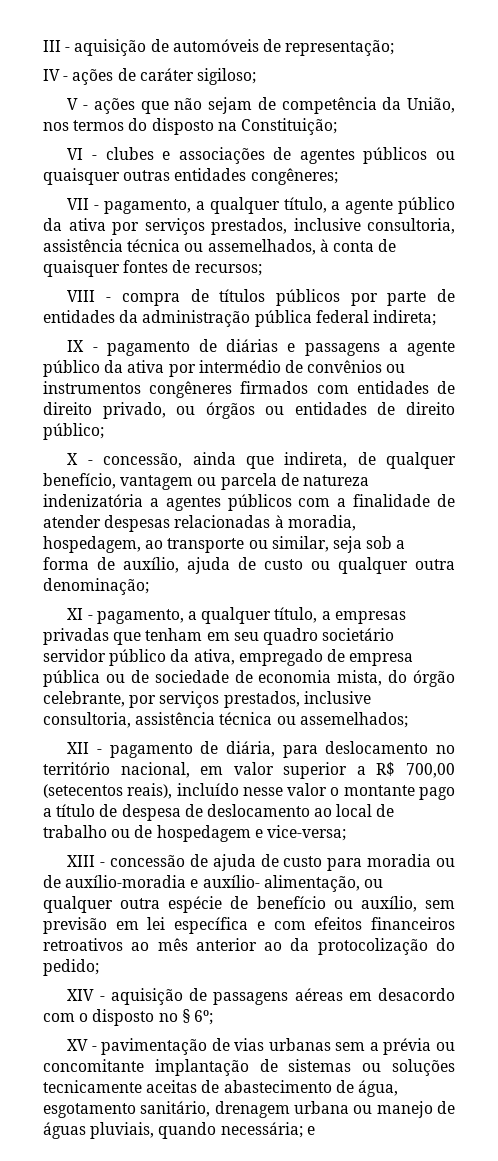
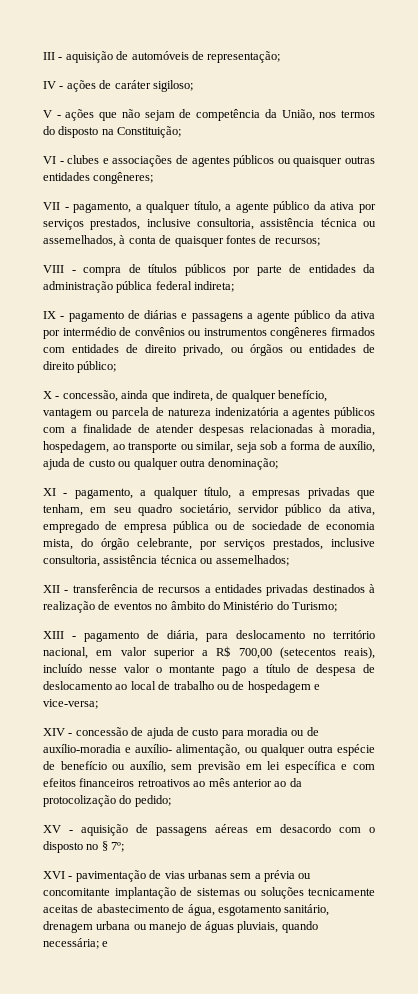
- XI - pagamento, a qualquer título, a empresas privadas que tenham em seu quadro societário servidor público da ativa, empregado de empresa pública ou de sociedade de economia mista, do órgão celebrante, por serviços prestados, inclusive consultoria, assistência técnica ou assemelhados;
+ XI - pagamento, a qualquer título, a empresas privadas que tenham, em seu quadro societário, servidor público da ativa, empregado de empresa pública ou de sociedade de economia mista, do órgão celebrante, por serviços prestados, inclusive consultoria, assistência técnica ou assemelhados;
- XII - pagamento de diária, para deslocamento no território nacional, em valor superior a R$ 700,00 (setecentos reais), incluído nesse valor o montante pago a título de despesa de deslocamento ao local de trabalho ou de hospedagem e vice-versa;
+ XII - transferência de recursos a entidades privadas destinados à realização de eventos no âmbito do Ministério do Turismo;
+ XIII - pagamento de diária, para deslocamento no território nacional, em valor superior a R$ 700,00 (setecentos reais), incluído nesse valor o montante pago a título de despesa de deslocamento ao local de trabalho ou de hospedagem e vice-versa;
- XIII - concessão de ajuda de custo para moradia ou de auxílio-moradia e auxílio- alimentação, ou qualquer outra espécie de benefício ou auxílio, sem previsão em lei específica e com efeitos financeiros retroativos ao mês anterior ao da protocolização do pedido;
+ XIV - concessão de ajuda de custo para moradia ou de auxílio-moradia e auxílio- alimentação, ou qualquer outra espécie de benefício ou auxílio, sem previsão em lei específica e com efeitos financeiros retroativos ao mês anterior ao da protocolização do pedido;
- XIV - aquisição de passagens aéreas em desacordo com o disposto no § 6º;
- XV - pavimentação de vias urbanas sem a prévia ou concomitante implantação de sistemas ou soluções tecnicamente aceitas de abastecimento de água, esgotamento sanitário, drenagem urbana ou manejo de águas pluviais, quando necessária; e
+ XV - aquisição de passagens aéreas em desacordo com o disposto no § 7º;
+ XVI - pavimentação de vias urbanas sem a prévia ou concomitante implantação de sistemas ou soluções tecnicamente aceitas de abastecimento de água, esgotamento sanitário, drenagem urbana ou manejo de águas pluviais, quando necessária; e

